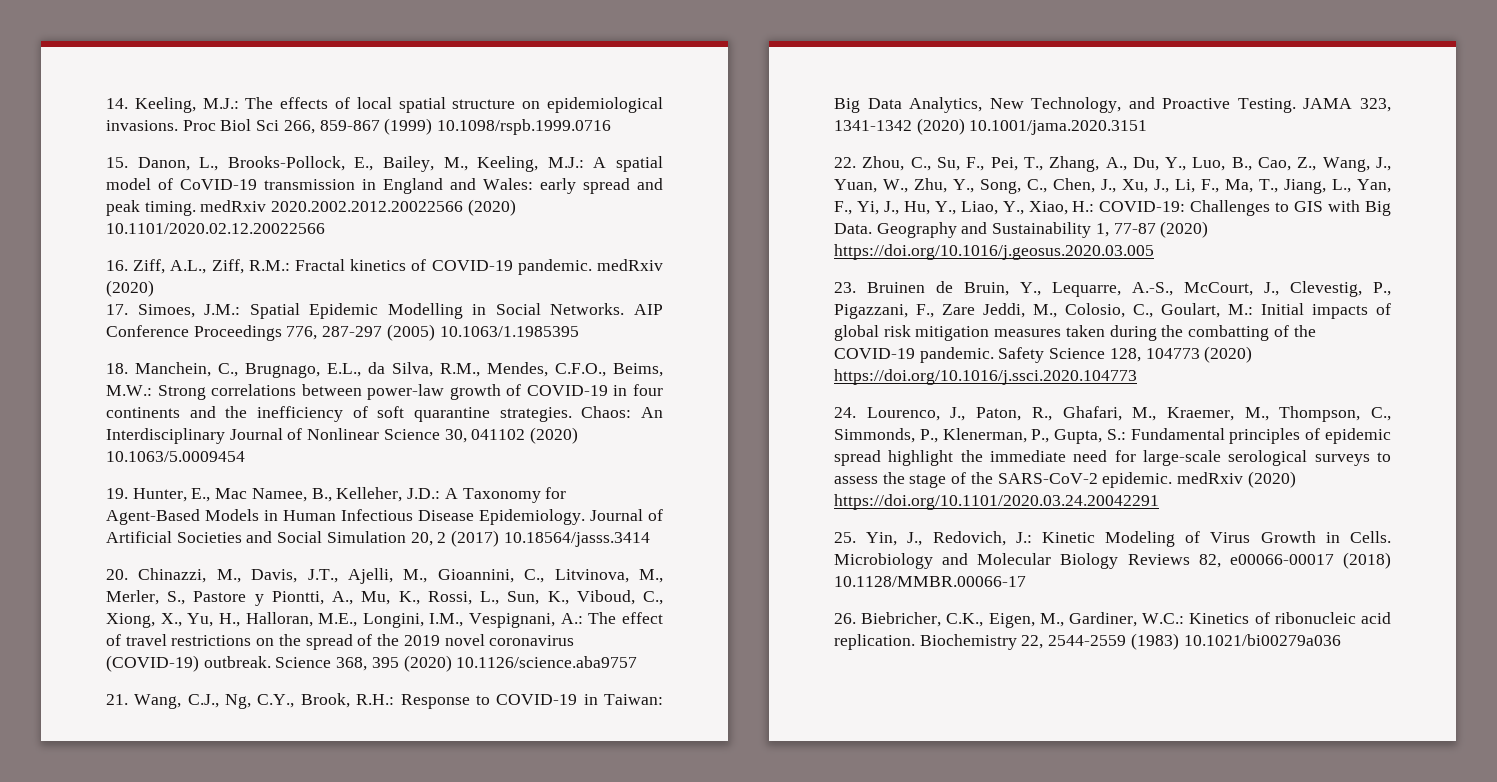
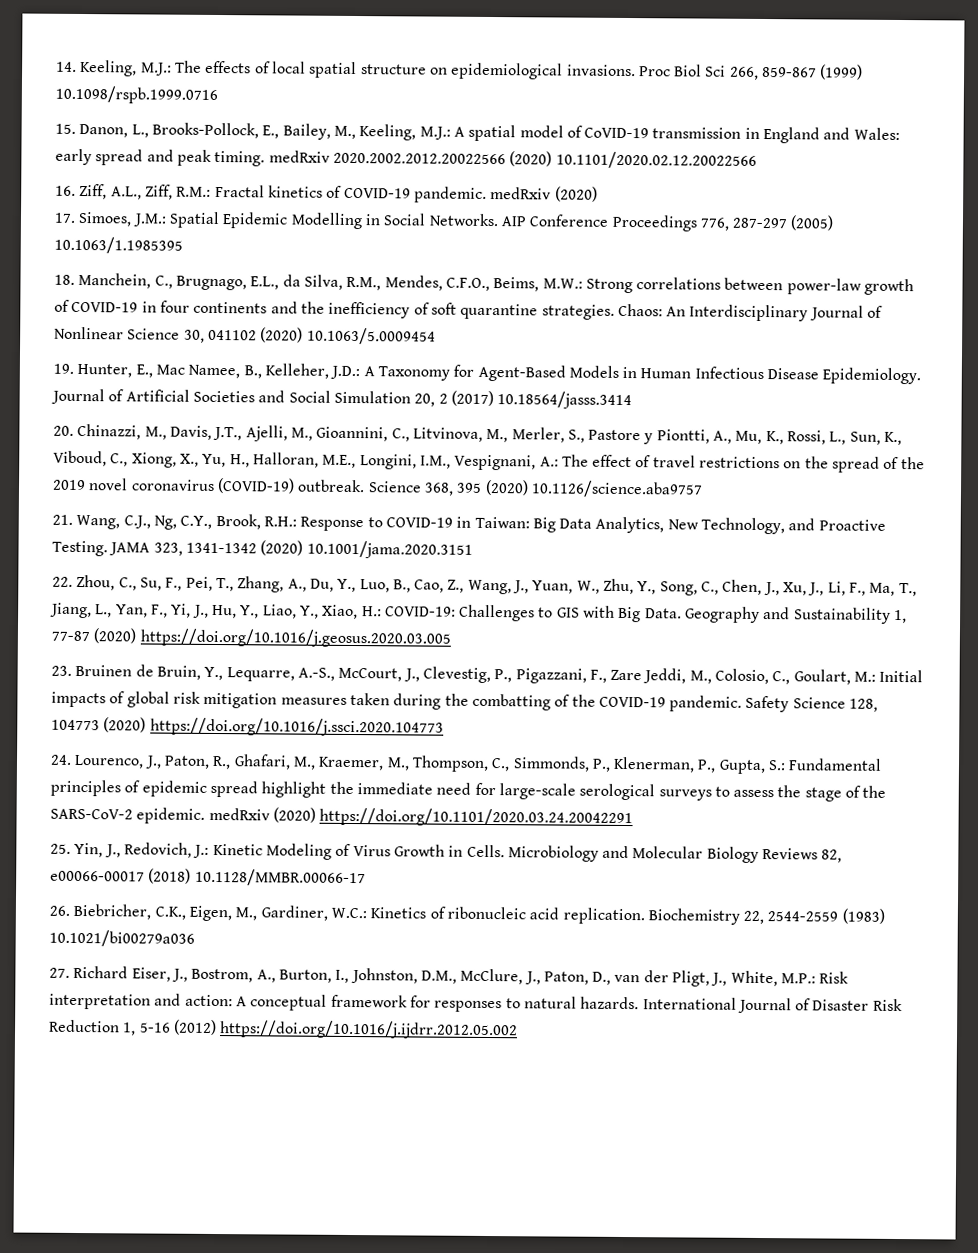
+ 27. Richard Eiser, J., Bostrom, A., Burton, I., Johnston, D.M., McClure, J., Paton, D., van der Pligt, J., White, M.P.: Risk interpretation and action: A conceptual framework for responses to natural hazards. International Journal of Disaster Risk Reduction 1, 5-16 (2012) https://doi.org/10.1016/j.ijdrr.2012.05.002

